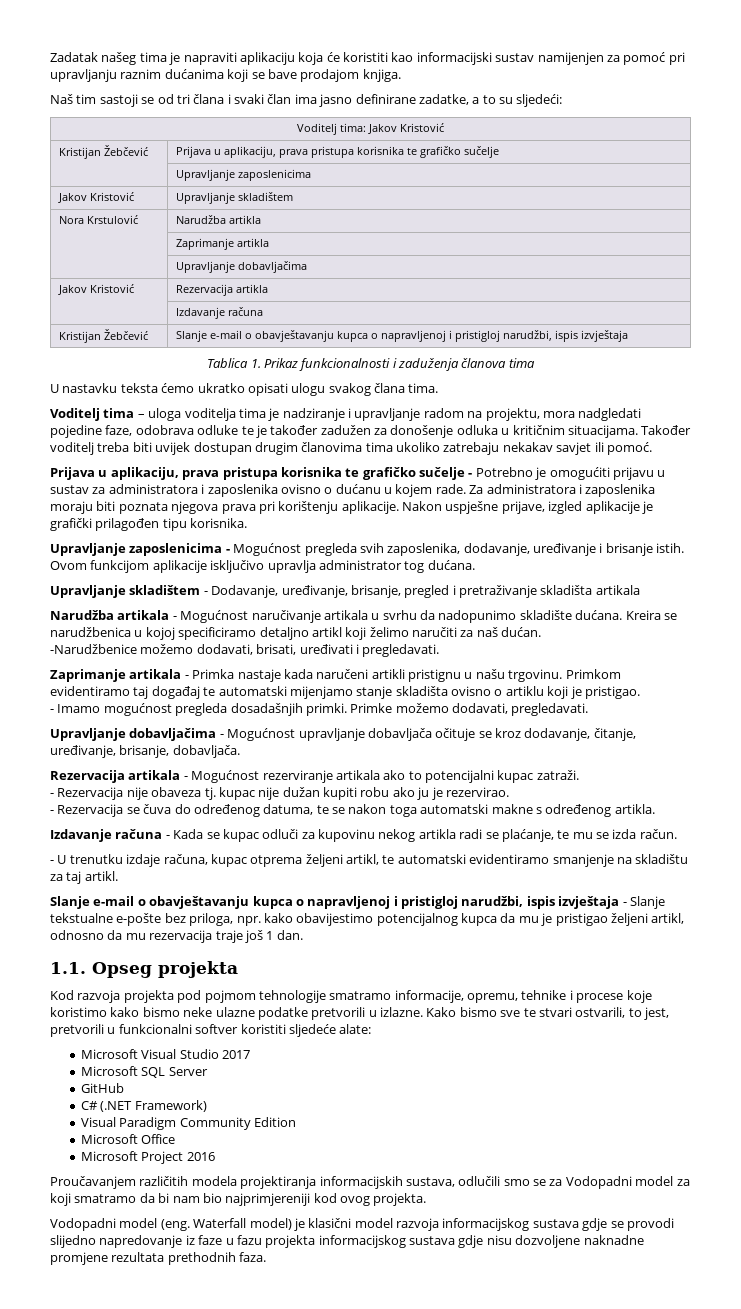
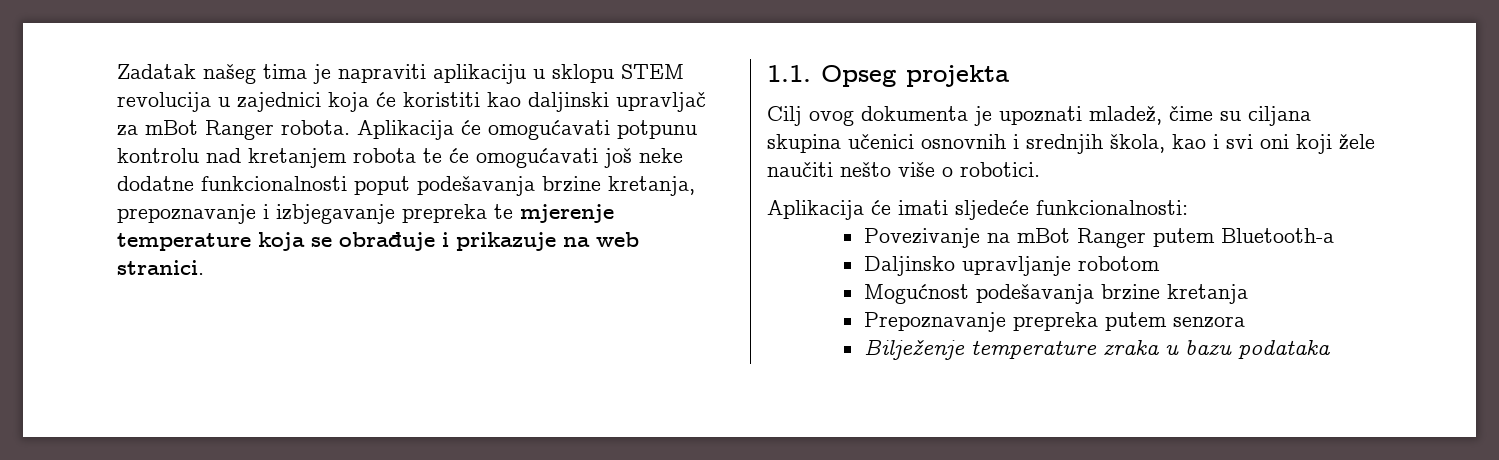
- Zadatak našeg tima je napraviti aplikaciju koja će koristiti kao informacijski sustav namijenjen za pomoć pri upravljanju raznim dućanima koji se bave prodajom knjiga.
- Naš tim sastoji se od tri člana i svaki član ima jasno definirane zadatke, a to su sljedeći:
- Voditelj tima: Jakov Kristović
- Kristijan Žebčević | Prijava u aplikaciju, prava pristupa korisnika te grafičko sučelje
- | Upravljanje zaposlenicima
- Jakov Kristović | Upravljanje skladištem
- Nora Krstulović | Narudžba artikla
- | Zaprimanje artikla
- | Upravljanje dobavljačima
- Jakov Kristović | Rezervacija artikla
- | Izdavanje računa
- Kristijan Žebčević | Slanje e-mail o obavještavanju kupca o napravljenoj i pristigloj narudžbi, ispis izvještaja
- Tablica 1. Prikaz funkcionalnosti i zaduženja članova tima
- U nastavku teksta ćemo ukratko opisati ulogu svakog člana tima.
- Voditelj tima – uloga voditelja tima je nadziranje i upravljanje radom na projektu, mora nadgledati pojedine faze, odobrava odluke te je također zadužen za donošenje odluka u kritičnim situacijama. Također voditelj treba biti uvijek dostupan drugim članovima tima ukoliko zatrebaju nekakav savjet ili pomoć.
- Prijava u aplikaciju, prava pristupa korisnika te grafičko sučelje - Potrebno je omogućiti prijavu u sustav za administratora i zaposlenika ovisno o dućanu u kojem rade. Za administratora i zaposlenika moraju biti poznata njegova prava pri korištenju aplikacije. Nakon uspješne prijave, izgled aplikacije je grafički prilagođen tipu korisnika.
- Upravljanje zaposlenicima - Mogućnost pregleda svih zaposlenika, dodavanje, uređivanje i brisanje istih. Ovom funkcijom aplikacije isključivo upravlja administrator tog dućana.
- Upravljanje skladištem - Dodavanje, uređivanje, brisanje, pregled i pretraživanje skladišta artikala
- Narudžba artikala - Mogućnost naručivanje artikala u svrhu da nadopunimo skladište dućana. Kreira se narudžbenica u kojoj specificiramo detaljno artikl koji želimo naručiti za naš dućan.
- -Narudžbenice možemo dodavati, brisati, uređivati i pregledavati.
- Zaprimanje artikala - Primka nastaje kada naručeni artikli pristignu u našu trgovinu. Primkom evidentiramo taj događaj te automatski mijenjamo stanje skladišta ovisno o artiklu koji je pristigao.
- - Imamo mogućnost pregleda dosadašnjih primki. Primke možemo dodavati, pregledavati.
- Upravljanje dobavljačima - Mogućnost upravljanje dobavljača očituje se kroz dodavanje, čitanje, uređivanje, brisanje, dobavljača.
- Rezervacija artikala - Mogućnost rezerviranje artikala ako to potencijalni kupac zatraži.
- - Rezervacija nije obaveza tj. kupac nije dužan kupiti robu ako ju je rezervirao.
- - Rezervacija se čuva do određenog datuma, te se nakon toga automatski makne s određenog artikla.
- Izdavanje računa - Kada se kupac odluči za kupovinu nekog artikla radi se plaćanje, te mu se izda račun.
- - U trenutku izdaje računa, kupac otprema željeni artikl, te automatski evidentiramo smanjenje na skladištu za taj artikl.
- Slanje e-mail o obavještavanju kupca o napravljenoj i pristigloj narudžbi, ispis izvještaja - Slanje tekstualne e-pošte bez priloga, npr. kako obavijestimo potencijalnog kupca da mu je pristigao željeni artikl, odnosno da mu rezervacija traje još 1 dan.
+ Zadatak našeg tima je napraviti aplikaciju u sklopu STEM revolucija u zajednici koja će koristiti kao daljinski upravljač za mBot Ranger robota. Aplikacija će omogućavati potpunu kontrolu nad kretanjem robota te će omogućavati još neke dodatne funkcionalnosti poput podešavanja brzine kretanja, prepoznavanje i izbjegavanje prepreka te mjerenje temperature koja se obrađuje i prikazuje na web stranici.
  1.1. Opseg projekta
- Kod razvoja projekta pod pojmom tehnologije smatramo informacije, opremu, tehnike i procese koje koristimo kako bismo neke ulazne podatke pretvorili u izlazne. Kako bismo sve te stvari ostvarili, to jest, pretvorili u funkcionalni softver koristiti sljedeće alate:
- Microsoft Visual Studio 2017
- Microsoft SQL Server
- GitHub
- C# (.NET Framework)
- Visual Paradigm Community Edition
- Microsoft Office
- Microsoft Project 2016
- Proučavanjem različitih modela projektiranja informacijskih sustava, odlučili smo se za Vodopadni model za koji smatramo da bi nam bio najprimjereniji kod ovog projekta.
- Vodopadni model (eng. Waterfall model) je klasični model razvoja informacijskog sustava gdje se provodi slijedno napredovanje iz faze u fazu projekta informacijskog sustava gdje nisu dozvoljene naknadne promjene rezultata prethodnih faza.
+ Cilj ovog dokumenta je upoznati mladež, čime su ciljana skupina učenici osnovnih i srednjih škola, kao i svi oni koji žele naučiti nešto više o robotici.
+ Aplikacija će imati sljedeće funkcionalnosti:
+ Povezivanje na mBot Ranger putem Bluetooth-a
+ Daljinsko upravljanje robotom
+ Mogućnost podešavanja brzine kretanja
+ Prepoznavanje prepreka putem senzora
+ Bilježenje temperature zraka u bazu podataka

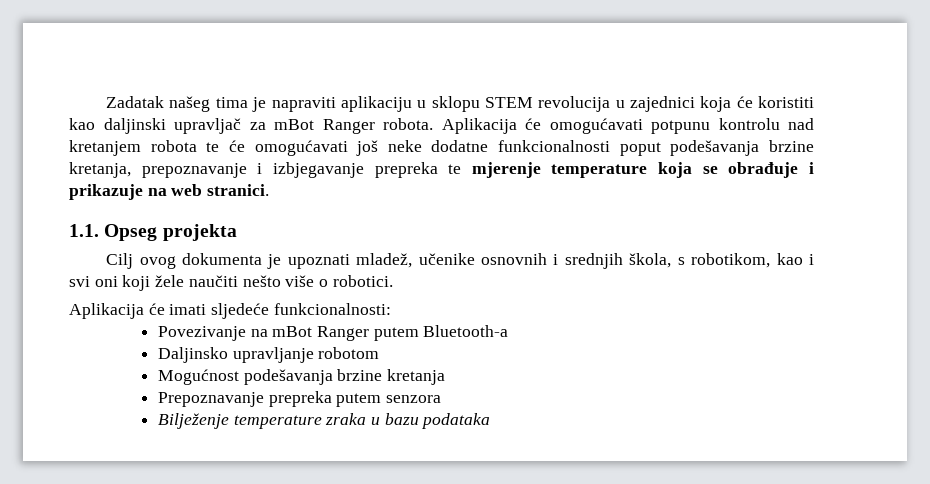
- Cilj ovog dokumenta je upoznati mladež, čime su ciljana skupina učenici osnovnih i srednjih škola, kao i svi oni koji žele naučiti nešto više o robotici.
+ Cilj ovog dokumenta je upoznati mladež, učenike osnovnih i srednjih škola, s robotikom, kao i svi oni koji žele naučiti nešto više o robotici.

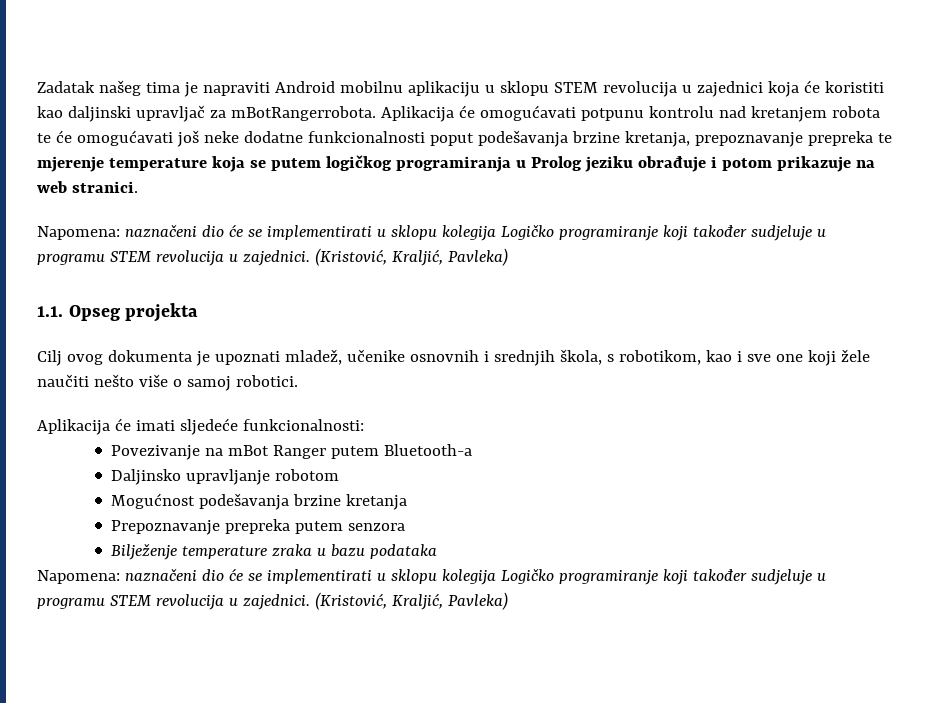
- Zadatak našeg tima je napraviti aplikaciju u sklopu STEM revolucija u zajednici koja će koristiti kao daljinski upravljač za mBot Ranger robota.
+ Zadatak našeg tima je napraviti Android mobilnu aplikaciju u sklopu STEM revolucija u zajednici koja će koristiti kao daljinski upravljač za mBotRangerrobota.
- Aplikacija će omogućavati potpunu kontrolu nad kretanjem robota te će omogućavati još neke dodatne funkcionalnosti poput podešavanja brzine kretanja, prepoznavanje i izbjegavanje prepreka te mjerenje temperature koja se obrađuje i prikazuje na web stranici.
+ Aplikacija će omogućavati potpunu kontrolu nad kretanjem robota te će omogućavati još neke dodatne funkcionalnosti poput podešavanja brzine kretanja, prepoznavanje prepreka te mjerenje temperature koja se putem logičkog programiranja u Prolog jeziku obrađuje i potom prikazuje na web stranici.
+ Napomena: naznačeni dio će se implementirati u sklopu kolegija Logičko programiranje koji također sudjeluje u programu STEM revolucija u zajednici. (Kristović, Kraljić, Pavleka)
- Cilj ovog dokumenta je upoznati mladež, učenike osnovnih i srednjih škola, s robotikom, kao i svi oni koji žele naučiti nešto više o robotici.
+ Cilj ovog dokumenta je upoznati mladež, učenike osnovnih i srednjih škola, s robotikom, kao i sve one koji žele naučiti nešto više o samoj robotici.
  Bilježenje temperature zraka u bazu podataka
+ Napomena: naznačeni dio će se implementirati u sklopu kolegija Logičko programiranje koji također sudjeluje u programu STEM revolucija u zajednici. (Kristović, Kraljić, Pavleka)

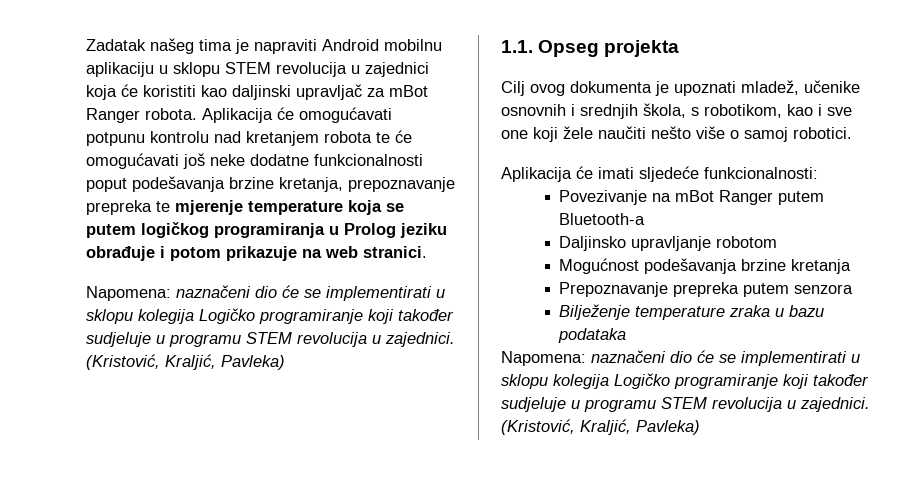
- Zadatak našeg tima je napraviti Android mobilnu aplikaciju u sklopu STEM revolucija u zajednici koja će koristiti kao daljinski upravljač za mBotRangerrobota.
+ Zadatak našeg tima je napraviti Android mobilnu aplikaciju u sklopu STEM revolucija u zajednici koja će koristiti kao daljinski upravljač za mBot Ranger robota.

